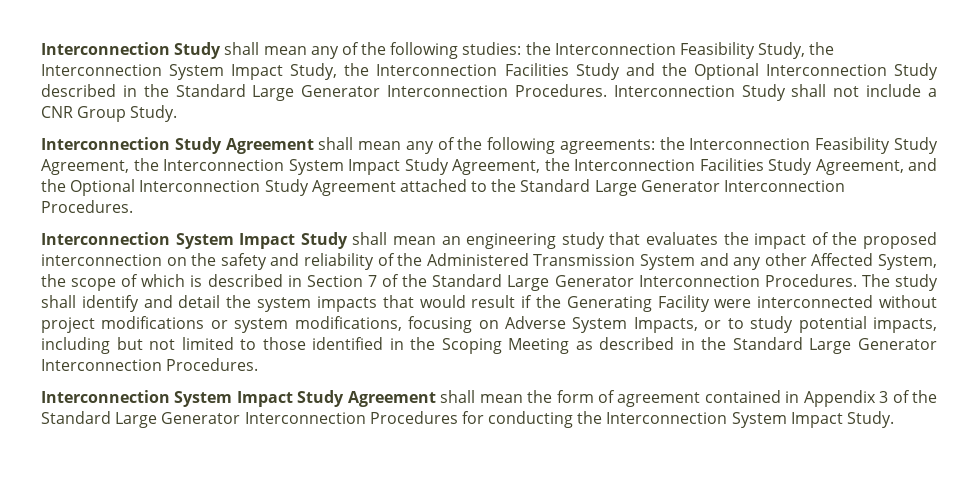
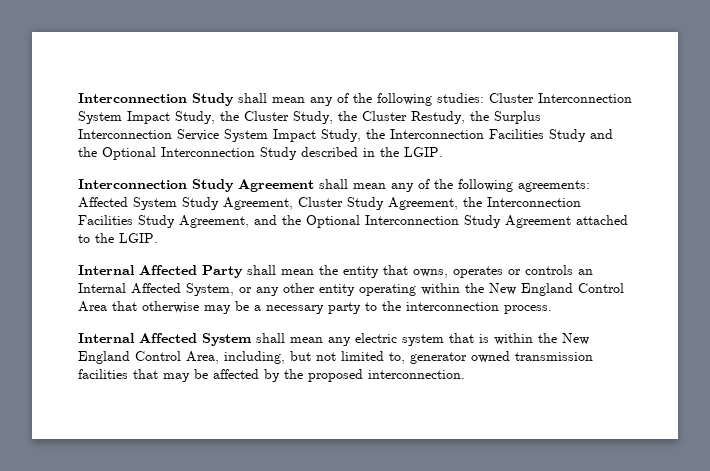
- Interconnection Study shall mean any of the following studies: the Interconnection Feasibility Study, the Interconnection System Impact Study, the Interconnection Facilities Study and the Optional Interconnection Study described in the Standard Large Generator Interconnection Procedures. Interconnection Study shall not include a CNR Group Study.
+ Interconnection Study shall mean any of the following studies: Cluster Interconnection System Impact Study, the Cluster Study, the Cluster Restudy, the Surplus Interconnection Service System Impact Study, the Interconnection Facilities Study and the Optional Interconnection Study described in the LGIP.
- Interconnection Study Agreement shall mean any of the following agreements: the Interconnection Feasibility Study Agreement, the Interconnection System Impact Study Agreement, the Interconnection Facilities Study Agreement, and the Optional Interconnection Study Agreement attached to the Standard Large Generator Interconnection Procedures.
- Interconnection System Impact Study shall mean an engineering study that evaluates the impact of the proposed interconnection on the safety and reliability of the Administered Transmission System and any other Affected System, the scope of which is described in Section 7 of the Standard Large Generator Interconnection Procedures. The study shall identify and detail the system impacts that would result if the Generating Facility were interconnected without project modifications or system modifications, focusing on Adverse System Impacts, or to study potential impacts, including but not limited to those identified in the Scoping Meeting as described in the Standard Large Generator Interconnection Procedures.
- Interconnection System Impact Study Agreement shall mean the form of agreement contained in Appendix 3 of the Standard Large Generator Interconnection Procedures for conducting the Interconnection System Impact Study.
+ Interconnection Study Agreement shall mean any of the following agreements: Affected System Study Agreement, Cluster Study Agreement, the Interconnection Facilities Study Agreement, and the Optional Interconnection Study Agreement attached to the LGIP.
+ Internal Affected Party shall mean the entity that owns, operates or controls an Internal Affected System, or any other entity operating within the New England Control Area that otherwise may be a necessary party to the interconnection process.
+ Internal Affected System shall mean any electric system that is within the New England Control Area, including, but not limited to, generator owned transmission facilities that may be affected by the proposed interconnection.

